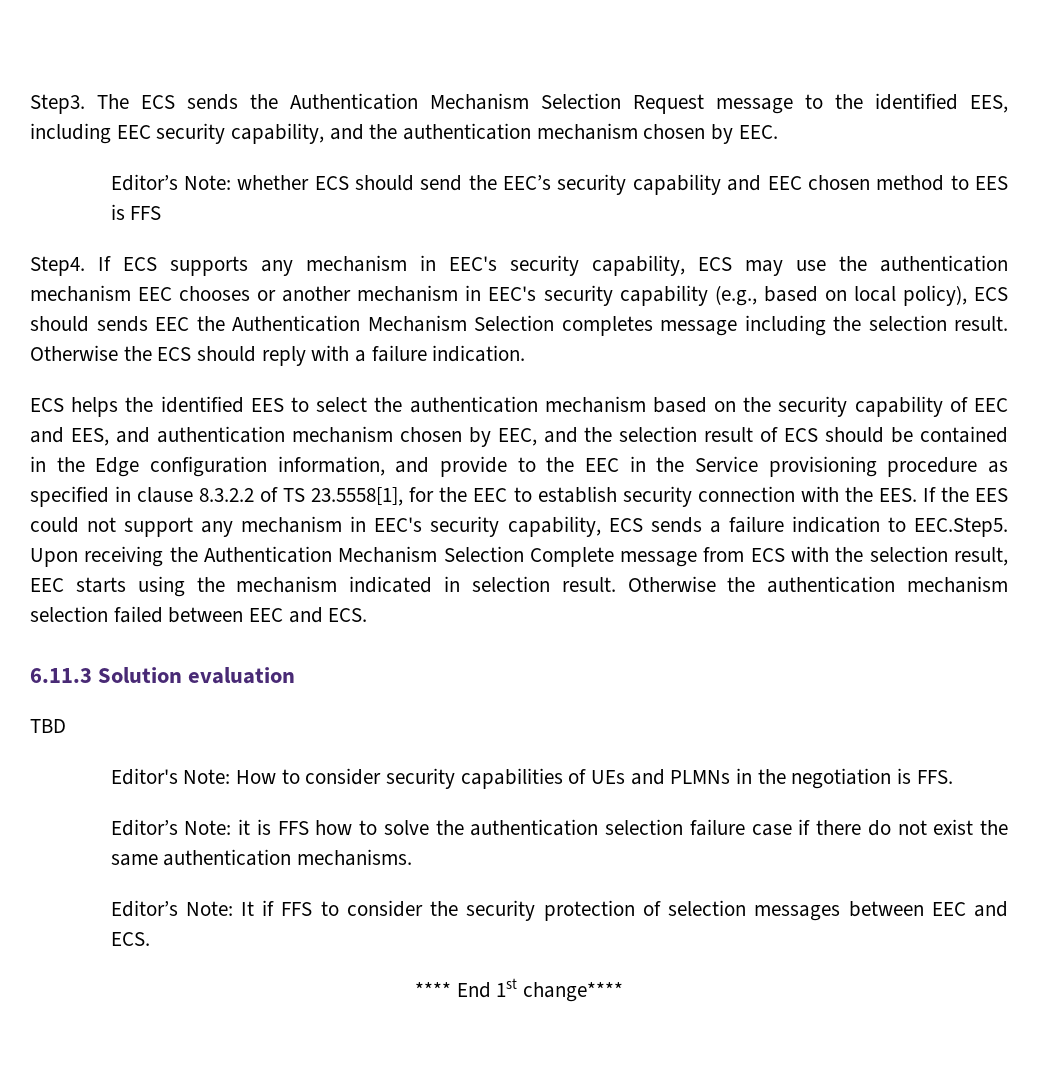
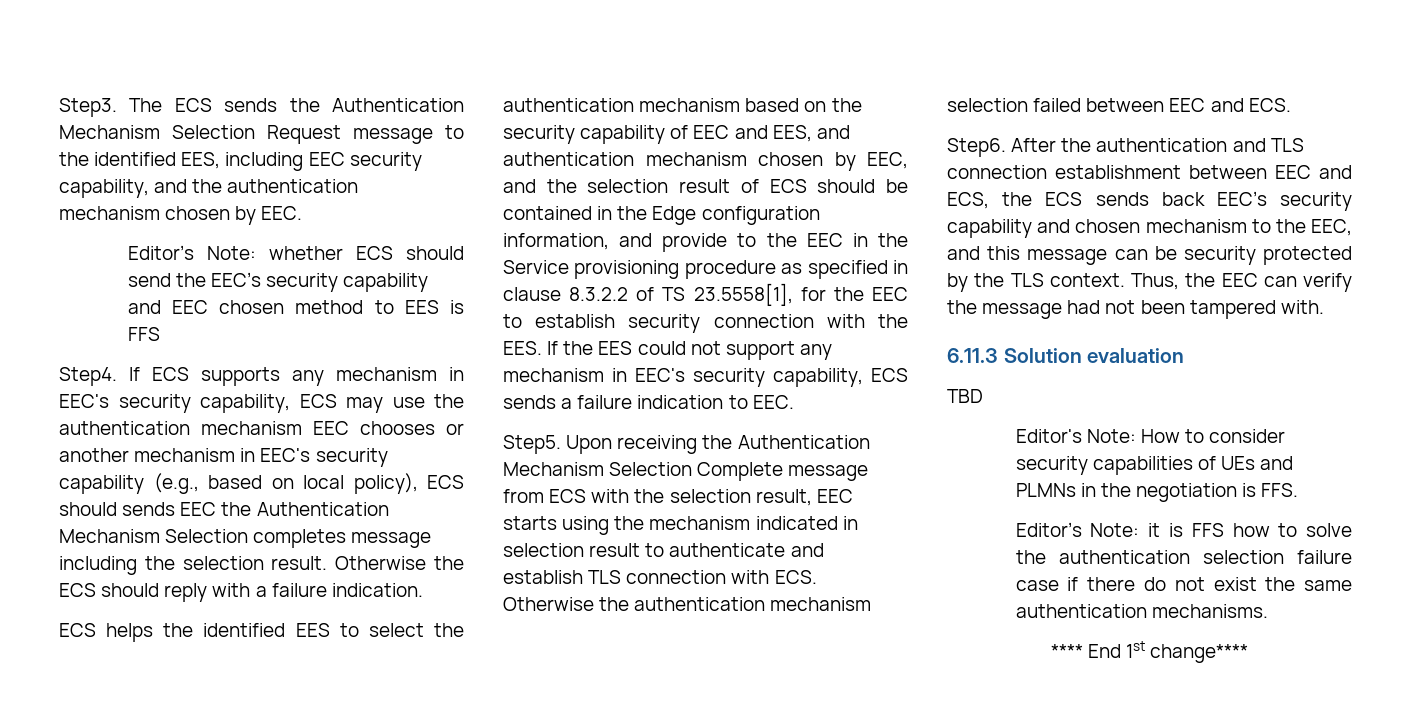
- ECS helps the identified EES to select the authentication mechanism based on the security capability of EEC and EES, and authentication mechanism chosen by EEC, and the selection result of ECS should be contained in the Edge configuration information, and provide to the EEC in the Service provisioning procedure as specified in clause 8.3.2.2 of TS 23.5558[1], for the EEC to establish security connection with the EES. If the EES could not support any mechanism in EEC's security capability, ECS sends a failure indication to EEC.Step5. Upon receiving the Authentication Mechanism Selection Complete message from ECS with the selection result, EEC starts using the mechanism indicated in selection result. Otherwise the authentication mechanism selection failed between EEC and ECS.
+ ECS helps the identified EES to select the authentication mechanism based on the security capability of EEC and EES, and authentication mechanism chosen by EEC, and the selection result of ECS should be contained in the Edge configuration information, and provide to the EEC in the Service provisioning procedure as specified in clause 8.3.2.2 of TS 23.5558[1], for the EEC to establish security connection with the EES. If the EES could not support any mechanism in EEC's security capability, ECS sends a failure indication to EEC.
+ Step5. Upon receiving the Authentication Mechanism Selection Complete message from ECS with the selection result, EEC starts using the mechanism indicated in selection result to authenticate and establish TLS connection with ECS. Otherwise the authentication mechanism selection failed between EEC and ECS.
+ Step6. After the authentication and TLS connection establishment between EEC and ECS, the ECS sends back EEC’s security capability and chosen mechanism to the EEC, and this message can be security protected by the TLS context. Thus, the EEC can verify the message had not been tampered with.
- Editor’s Note: It if FFS to consider the security protection of selection messages between EEC and ECS.

